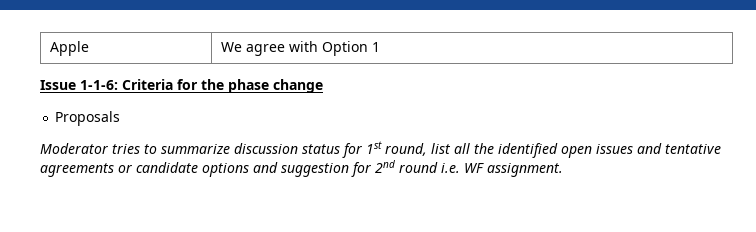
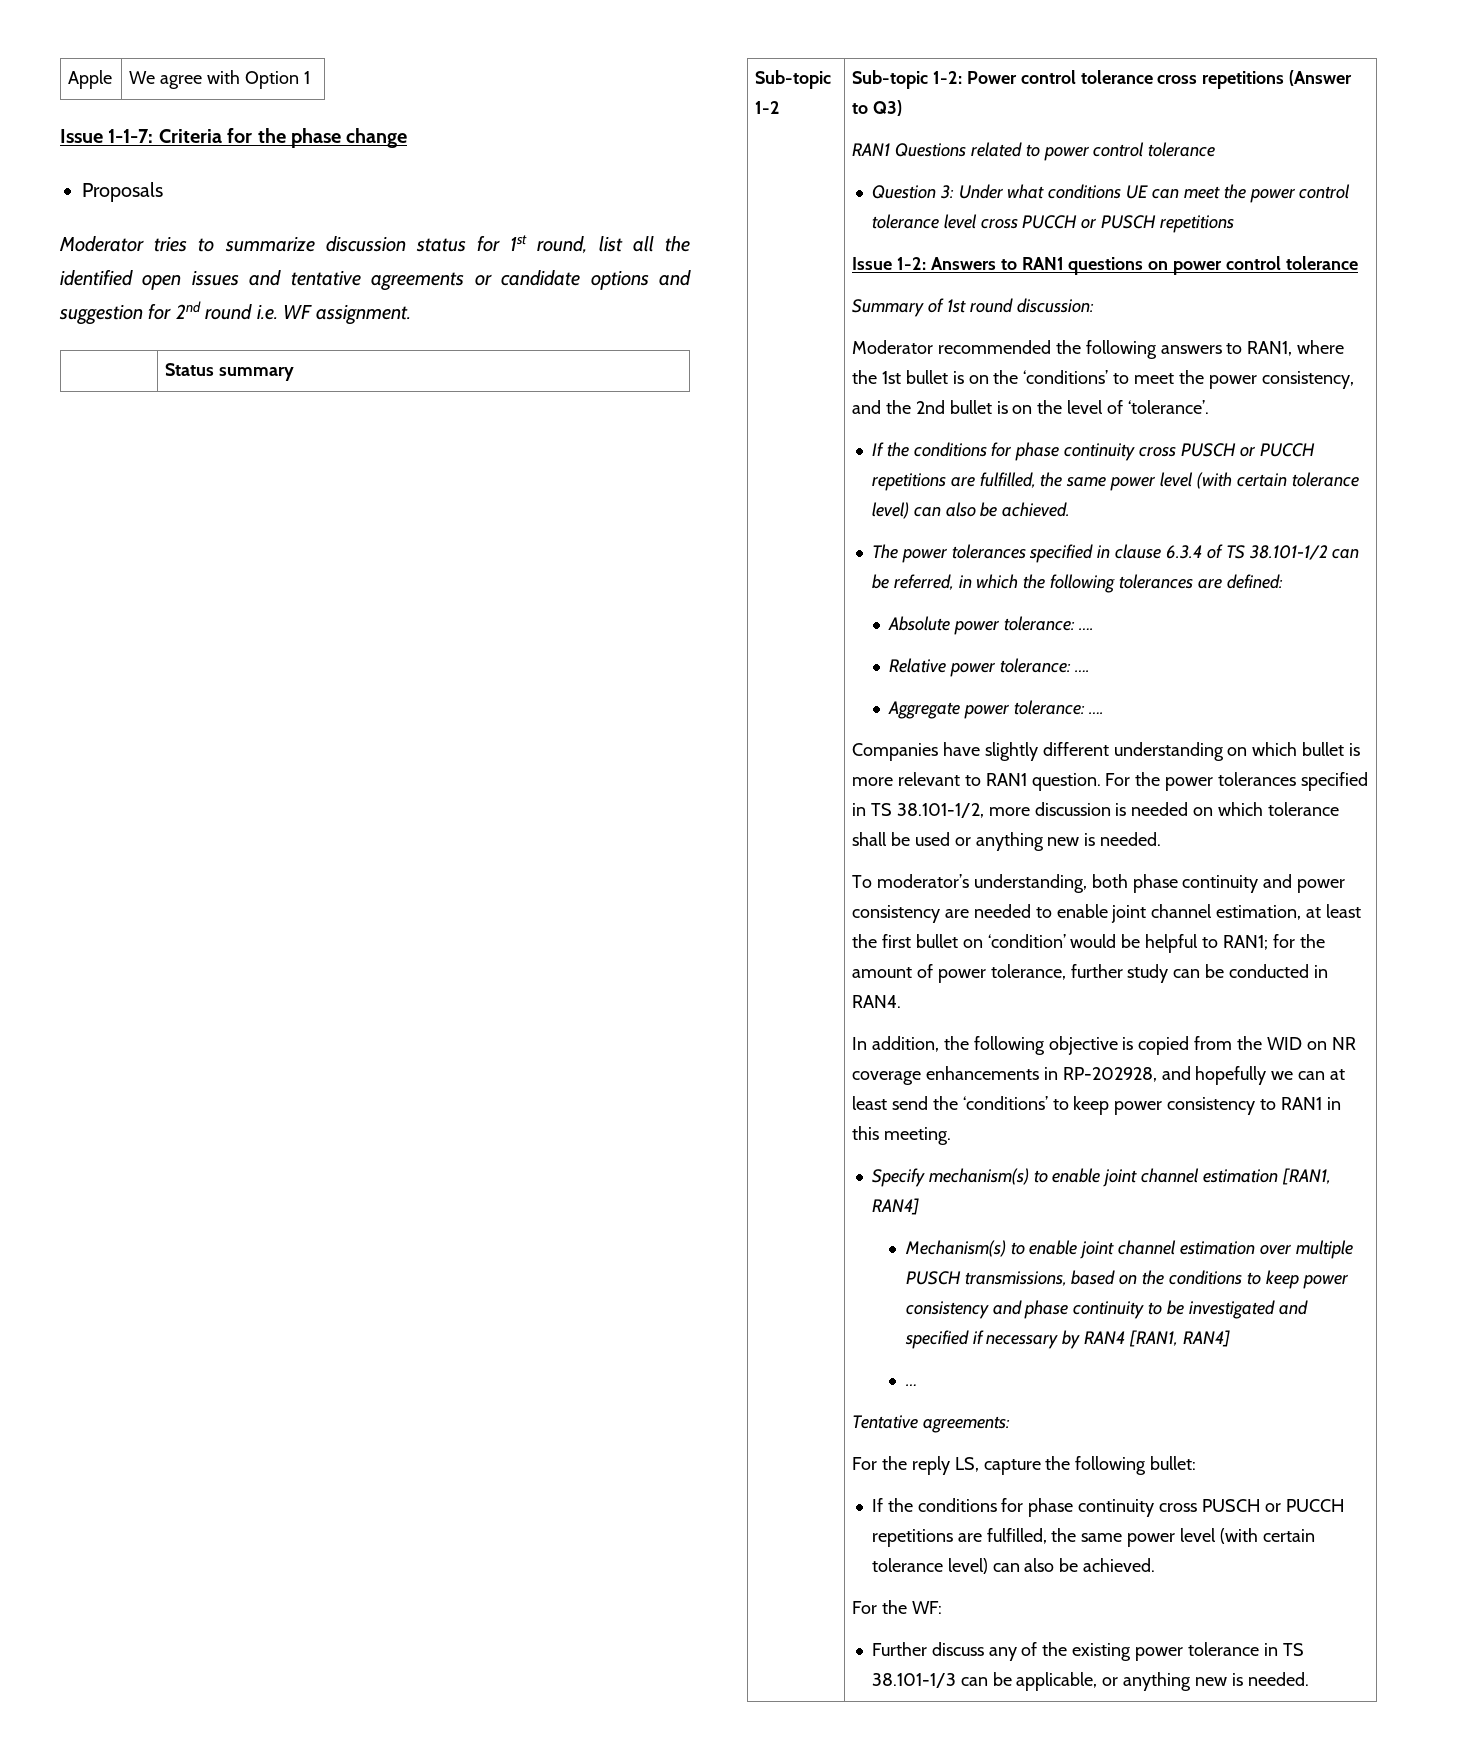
- Issue 1-1-6: Criteria for the phase change
+ Issue 1-1-7: Criteria for the phase change
+ | Status summary
+ Sub-topic 1-2 | Sub-topic 1-2: Power control tolerance cross repetitions (Answer to Q3)
+ RAN1 Questions related to power control tolerance
+ Question 3: Under what conditions UE can meet the power control tolerance level cross PUCCH or PUSCH repetitions
+ Issue 1-2: Answers to RAN1 questions on power control tolerance
+ Summary of 1st round discussion:
+ Moderator recommended the following answers to RAN1, where the 1st bullet is on the ‘conditions’ to meet the power consistency, and the 2nd bullet is on the level of ‘tolerance’.
+ If the conditions for phase continuity cross PUSCH or PUCCH repetitions are fulfilled, the same power level (with certain tolerance level) can also be achieved.
+ The power tolerances specified in clause 6.3.4 of TS 38.101-1/2 can be referred, in which the following tolerances are defined:
+ Absolute power tolerance: ….
+ Relative power tolerance: ….
+ Aggregate power tolerance: ….
+ Companies have slightly different understanding on which bullet is more relevant to RAN1 question. For the power tolerances specified in TS 38.101-1/2, more discussion is needed on which tolerance shall be used or anything new is needed.
+ To moderator’s understanding, both phase continuity and power consistency are needed to enable joint channel estimation, at least the first bullet on ‘condition’ would be helpful to RAN1; for the amount of power tolerance, further study can be conducted in RAN4.
+ In addition, the following objective is copied from the WID on NR coverage enhancements in RP-202928, and hopefully we can at least send the ‘conditions’ to keep power consistency to RAN1 in this meeting.
+ Specify mechanism(s) to enable joint channel estimation [RAN1, RAN4]
+ Mechanism(s) to enable joint channel estimation over multiple PUSCH transmissions, based on the conditions to keep power consistency and phase continuity to be investigated and specified if necessary by RAN4 [RAN1, RAN4]
+ …
+ Tentative agreements:
+ For the reply LS, capture the following bullet:
+ If the conditions for phase continuity cross PUSCH or PUCCH repetitions are fulfilled, the same power level (with certain tolerance level) can also be achieved.
+ For the WF:
+ Further discuss any of the existing power tolerance in TS 38.101-1/3 can be applicable, or anything new is needed.

